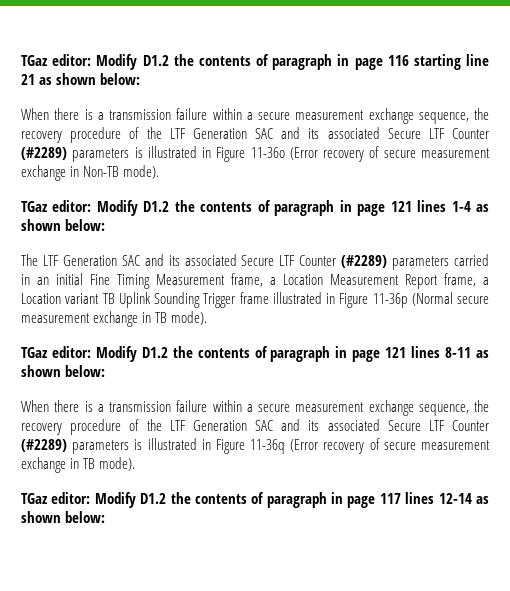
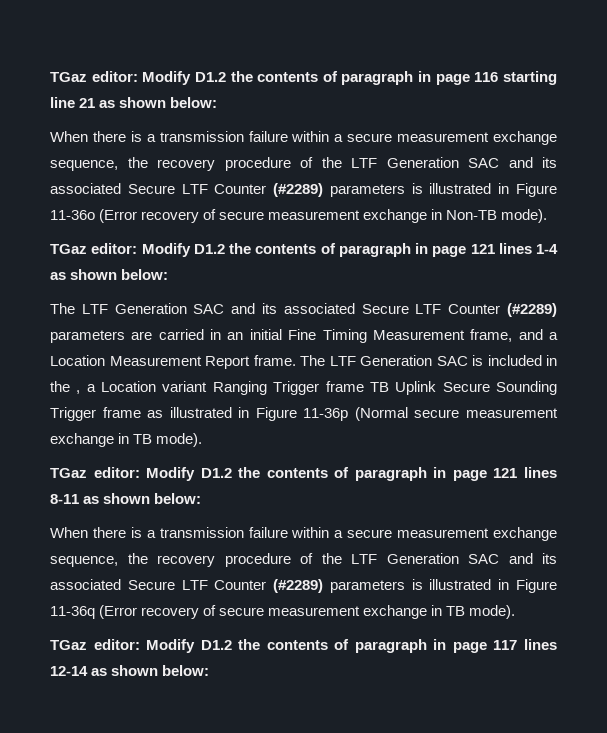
- The LTF Generation SAC and its associated Secure LTF Counter (#2289) parameters carried in an initial Fine Timing Measurement frame, a Location Measurement Report frame, a Location variant TB Uplink Sounding Trigger frame illustrated in Figure 11-36p (Normal secure measurement exchange in TB mode).
+ The LTF Generation SAC and its associated Secure LTF Counter (#2289) parameters are carried in an initial Fine Timing Measurement frame, and a Location Measurement Report frame. The LTF Generation SAC is included in the , a Location variant Ranging Trigger frame TB Uplink Secure Sounding Trigger frame as illustrated in Figure 11-36p (Normal secure measurement exchange in TB mode).

